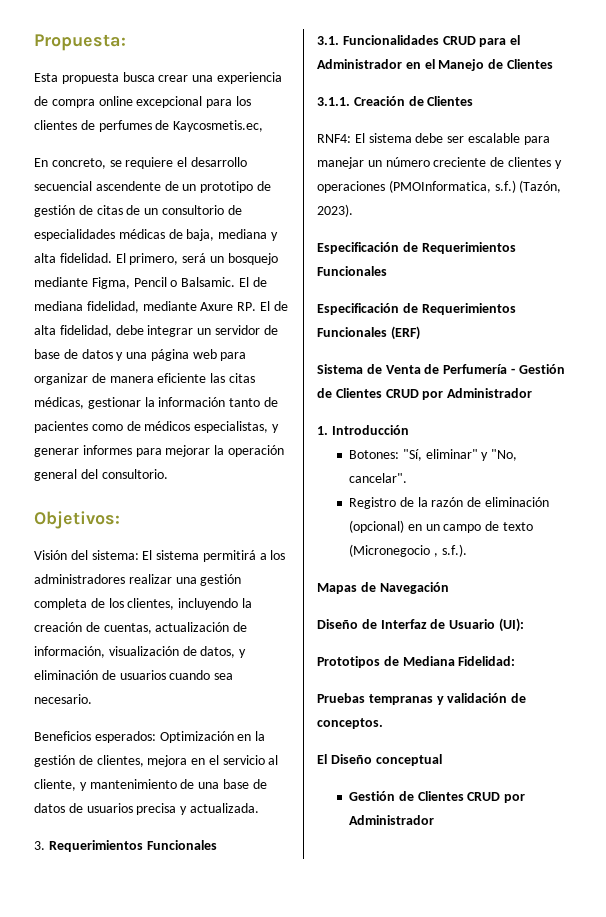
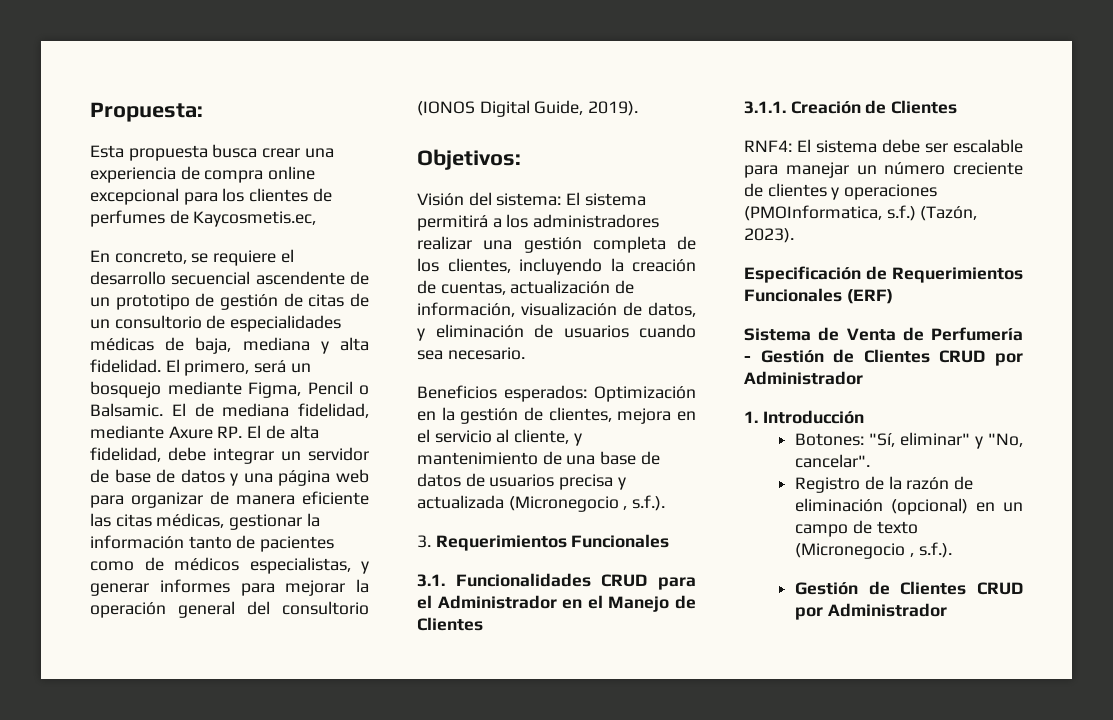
- El de mediana fidelidad, mediante Axure RP. El de alta fidelidad, debe integrar un servidor de base de datos y una página web para organizar de manera eficiente las citas médicas, gestionar la información tanto de pacientes como de médicos especialistas, y generar informes para mejorar la operación general del consultorio.
+ El de mediana fidelidad, mediante Axure RP. El de alta fidelidad, debe integrar un servidor de base de datos y una página web para organizar de manera eficiente las citas médicas, gestionar la información tanto de pacientes como de médicos especialistas, y generar informes para mejorar la operación general del consultorio (IONOS Digital Guide, 2019).
- Beneficios esperados: Optimización en la gestión de clientes, mejora en el servicio al cliente, y mantenimiento de una base de datos de usuarios precisa y actualizada.
+ Beneficios esperados: Optimización en la gestión de clientes, mejora en el servicio al cliente, y mantenimiento de una base de datos de usuarios precisa y actualizada (Micronegocio , s.f.).
  RNF4: El sistema debe ser escalable para manejar un número creciente de clientes y operaciones (PMOInformatica, s.f.) (Tazón, 2023).
- Especificación de Requerimientos Funcionales
- Mapas de Navegación
- Diseño de Interfaz de Usuario (UI):
- Prototipos de Mediana Fidelidad:
- Pruebas tempranas y validación de conceptos.
- El Diseño conceptual

